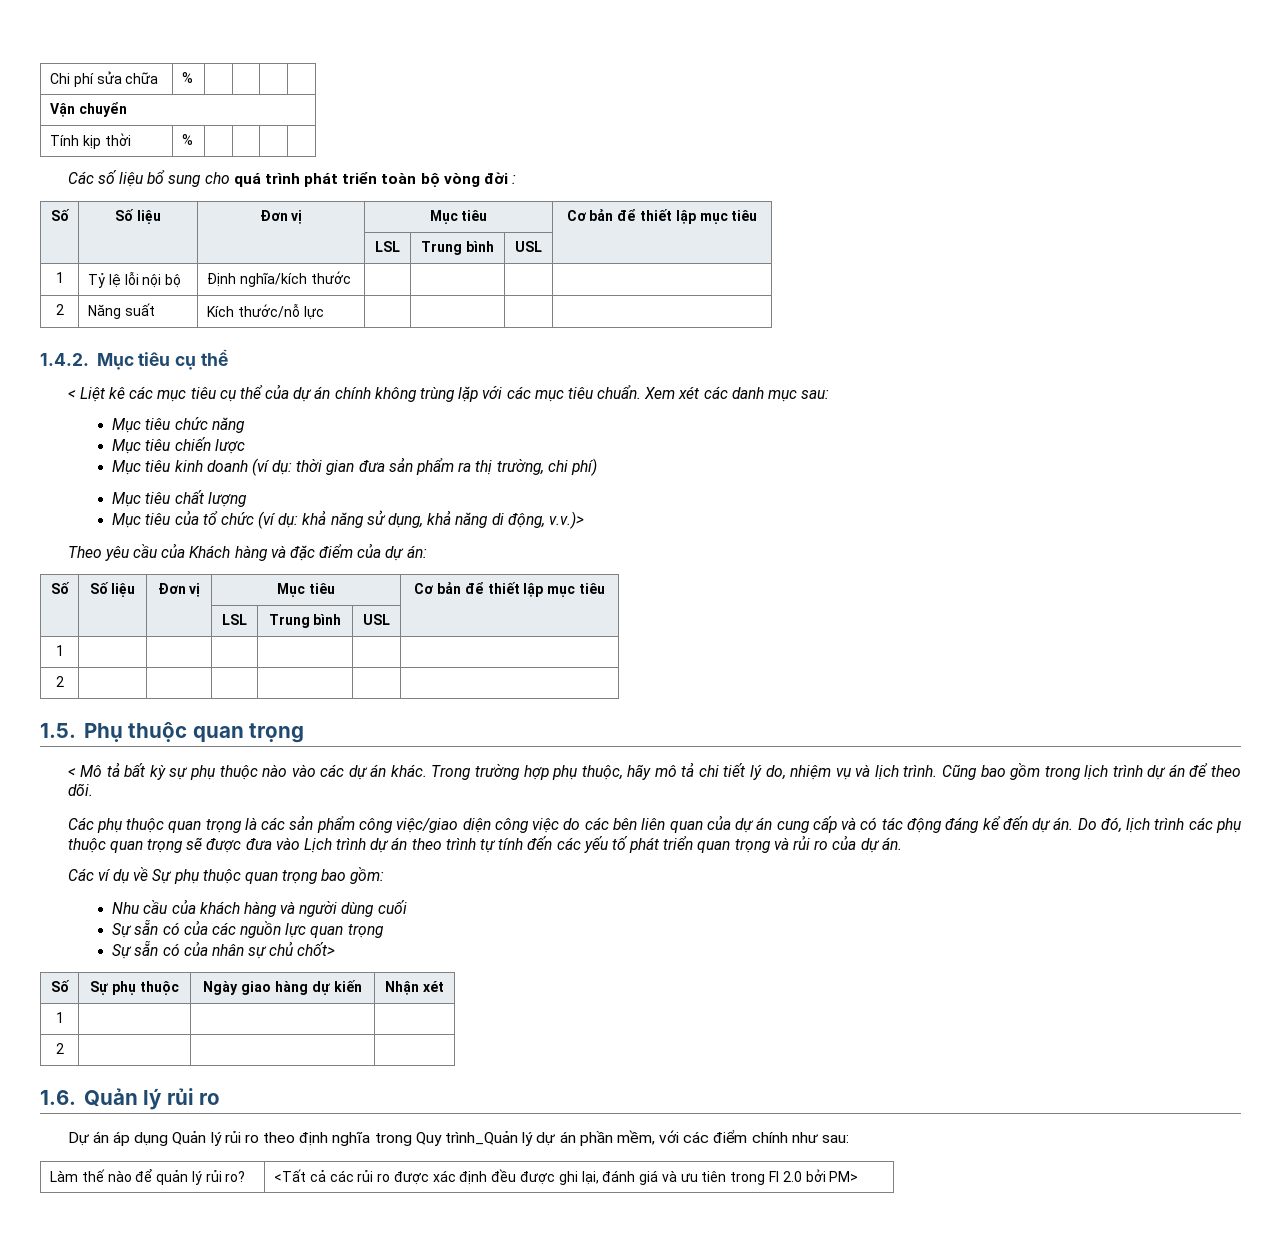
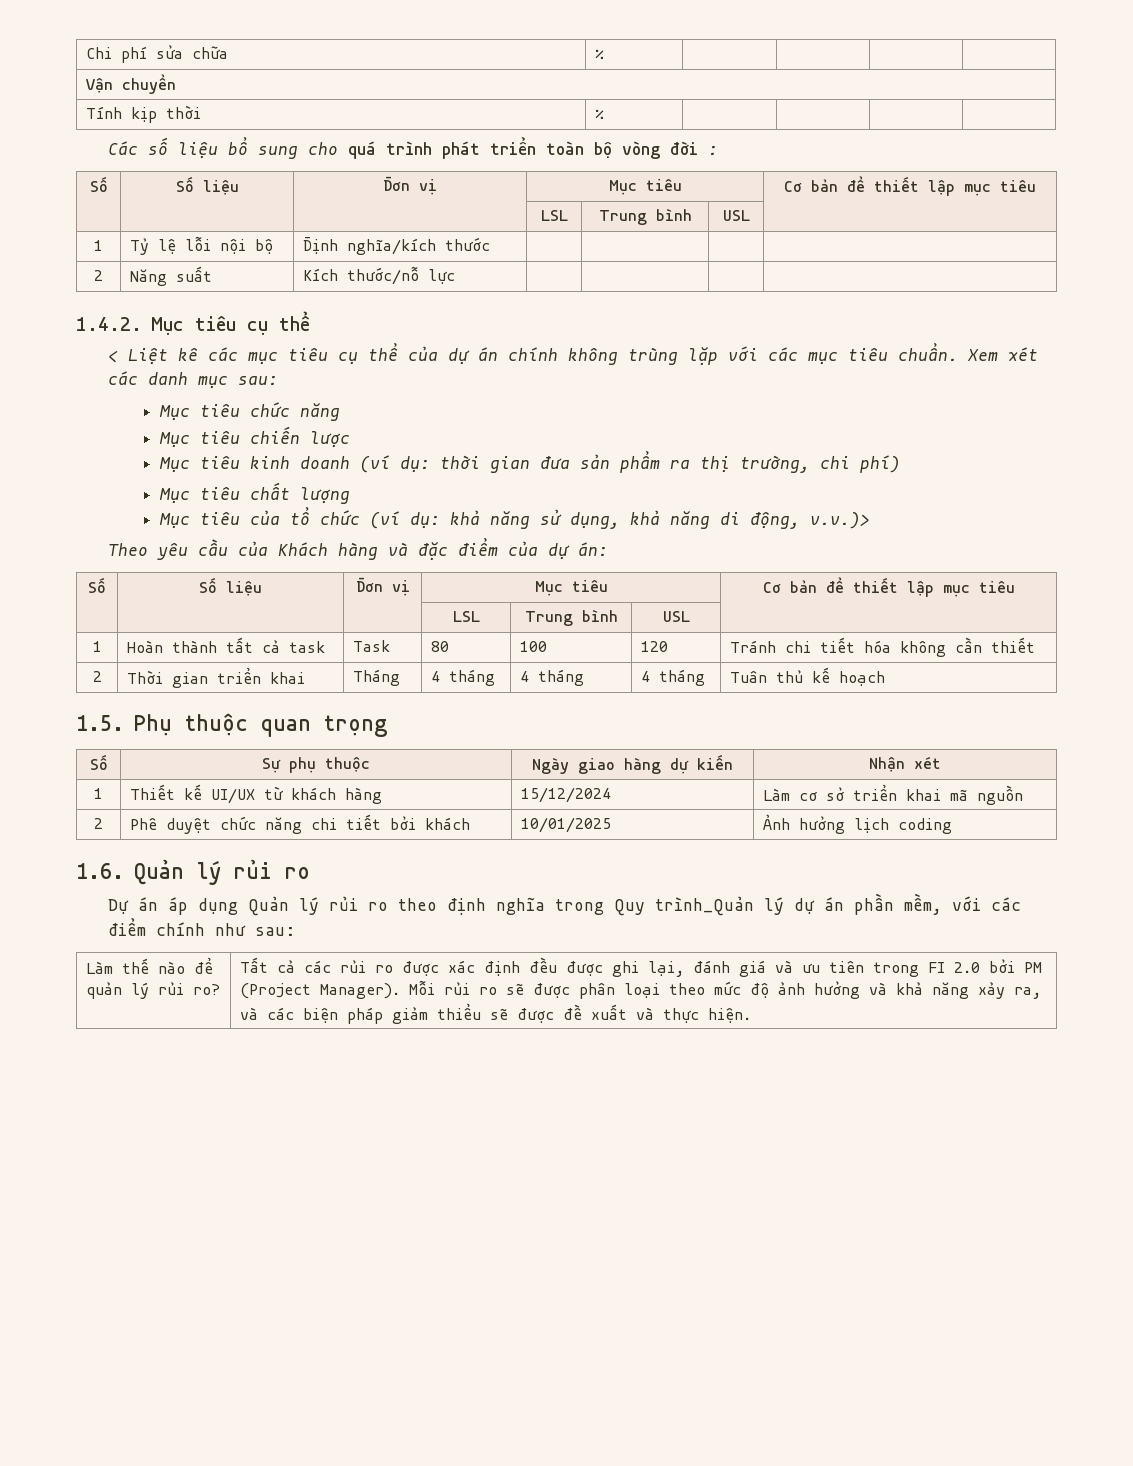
- 1 | | | | | |
- 2 | | | | | |
+ 1 | Hoàn thành tất cả task | Task | 80 | 100 | 120 | Tránh chi tiết hóa không cần thiết
+ 2 | Thời gian triển khai | Tháng | 4 tháng | 4 tháng | 4 tháng | Tuân thủ kế hoạch
- < Mô tả bất kỳ sự phụ thuộc nào vào các dự án khác. Trong trường hợp phụ thuộc, hãy mô tả chi tiết lý do, nhiệm vụ và lịch trình. Cũng bao gồm trong lịch trình dự án để theo dõi.
- Các phụ thuộc quan trọng là các sản phẩm công việc/giao diện công việc do các bên liên quan của dự án cung cấp và có tác động đáng kể đến dự án. Do đó, lịch trình các phụ thuộc quan trọng sẽ được đưa vào Lịch trình dự án theo trình tự tính đến các yếu tố phát triển quan trọng và rủi ro của dự án.
- Các ví dụ về Sự phụ thuộc quan trọng bao gồm:
- Nhu cầu của khách hàng và người dùng cuối
- Sự sẵn có của các nguồn lực quan trọng
- Sự sẵn có của nhân sự chủ chốt>
  Số | Sự phụ thuộc | Ngày giao hàng dự kiến | Nhận xét
- 1 | | |
- 2 | | |
+ 1 | Thiết kế UI/UX từ khách hàng | 15/12/2024 | Làm cơ sở triển khai mã nguồn
+ 2 | Phê duyệt chức năng chi tiết bởi khách | 10/01/2025 | Ảnh hưởng lịch coding
- <Tất cả các rủi ro được xác định đều được ghi lại, đánh giá và ưu tiên trong FI 2.0 bởi PM>
+ Tất cả các rủi ro được xác định đều được ghi lại, đánh giá và ưu tiên trong FI 2.0 bởi PM (Project Manager). Mỗi rủi ro sẽ được phân loại theo mức độ ảnh hưởng và khả năng xảy ra, và các biện pháp giảm thiểu sẽ được đề xuất và thực hiện.

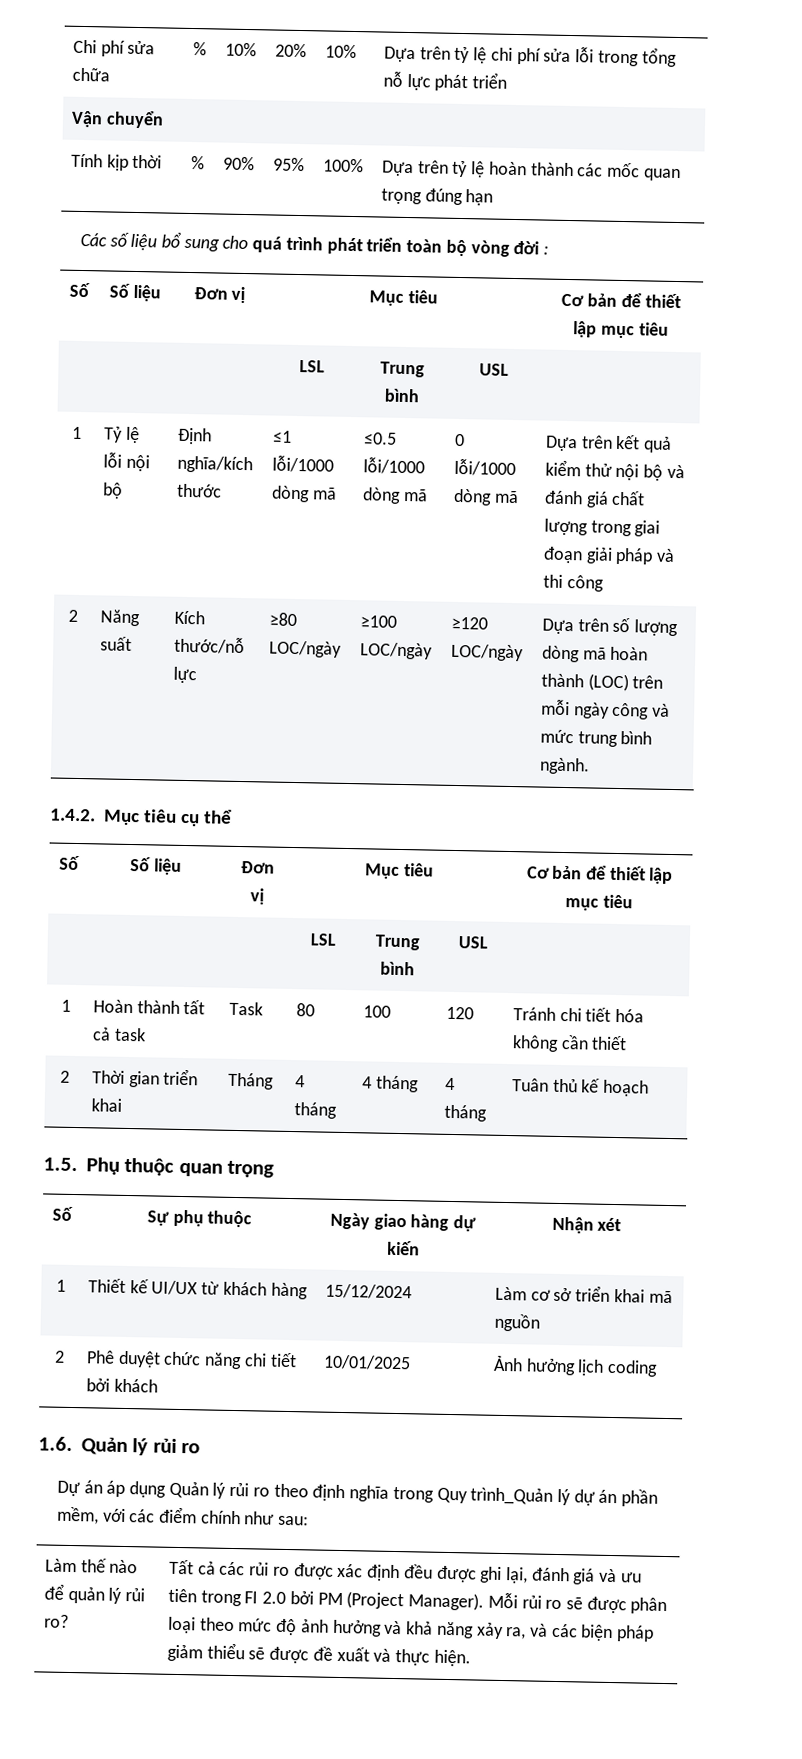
- Chi phí sửa chữa | % | | | |
+ Chi phí sửa chữa | % | 10% | 20% | 10% | Dựa trên tỷ lệ chi phí sửa lỗi trong tổng nỗ lực phát triển
- Tính kịp thời | % | | | |
+ Tính kịp thời | % | 90% | 95% | 100% | Dựa trên tỷ lệ hoàn thành các mốc quan trọng đúng hạn
+ ≤1 lỗi/1000 dòng mã | ≤0.5 lỗi/1000 dòng mã | 0 lỗi/1000 dòng mã | Dựa trên kết quả kiểm thử nội bộ và đánh giá chất lượng trong giai đoạn giải pháp và thi công
- 2 | Năng suất | Kích thước/nỗ lực | | | |
+ 2 | Năng suất | Kích thước/nỗ lực | ≥80 LOC/ngày | ≥100 LOC/ngày | ≥120 LOC/ngày | Dựa trên số lượng dòng mã hoàn thành (LOC) trên mỗi ngày công và mức trung bình ngành.
- < Liệt kê các mục tiêu cụ thể của dự án chính không trùng lặp với các mục tiêu chuẩn. Xem xét các danh mục sau:
- Mục tiêu chức năng
- Mục tiêu chiến lược
- Mục tiêu kinh doanh (ví dụ: thời gian đưa sản phẩm ra thị trường, chi phí)
- Mục tiêu chất lượng
- Mục tiêu của tổ chức (ví dụ: khả năng sử dụng, khả năng di động, v.v.)>
- Theo yêu cầu của Khách hàng và đặc điểm của dự án:

